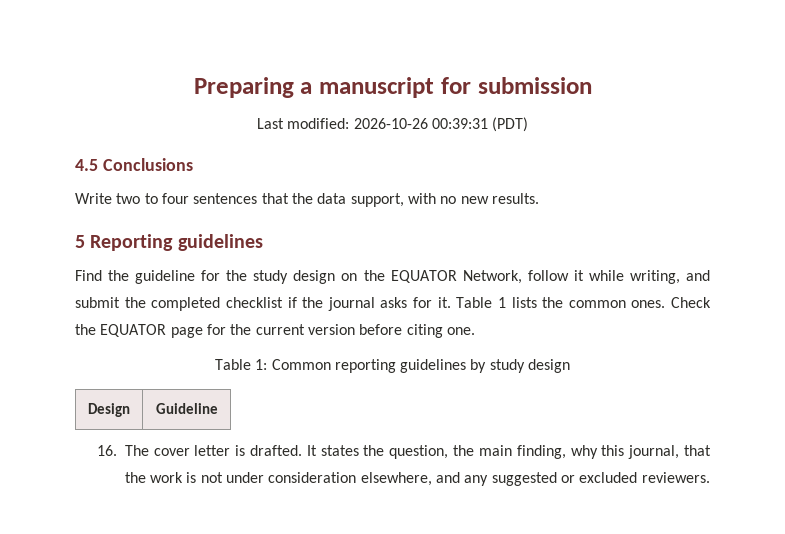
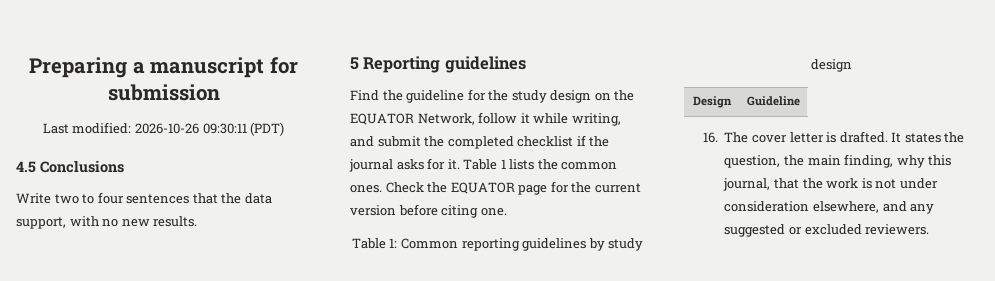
- Last modified: 2026-10-26 00:39:31 (PDT)
+ Last modified: 2026-10-26 09:30:11 (PDT)

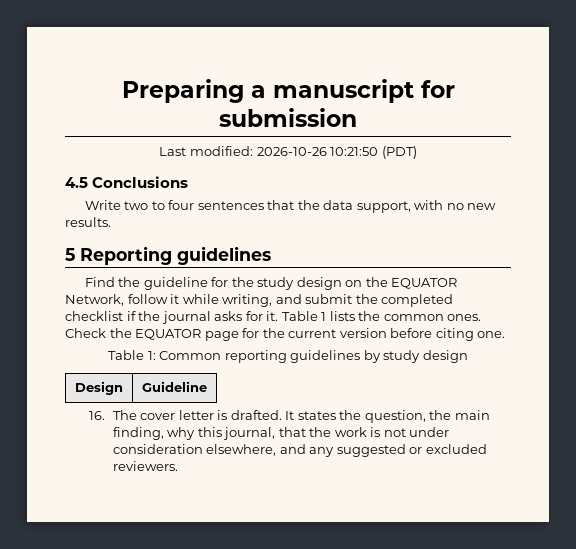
- Last modified: 2026-10-26 09:30:11 (PDT)
+ Last modified: 2026-10-26 10:21:50 (PDT)

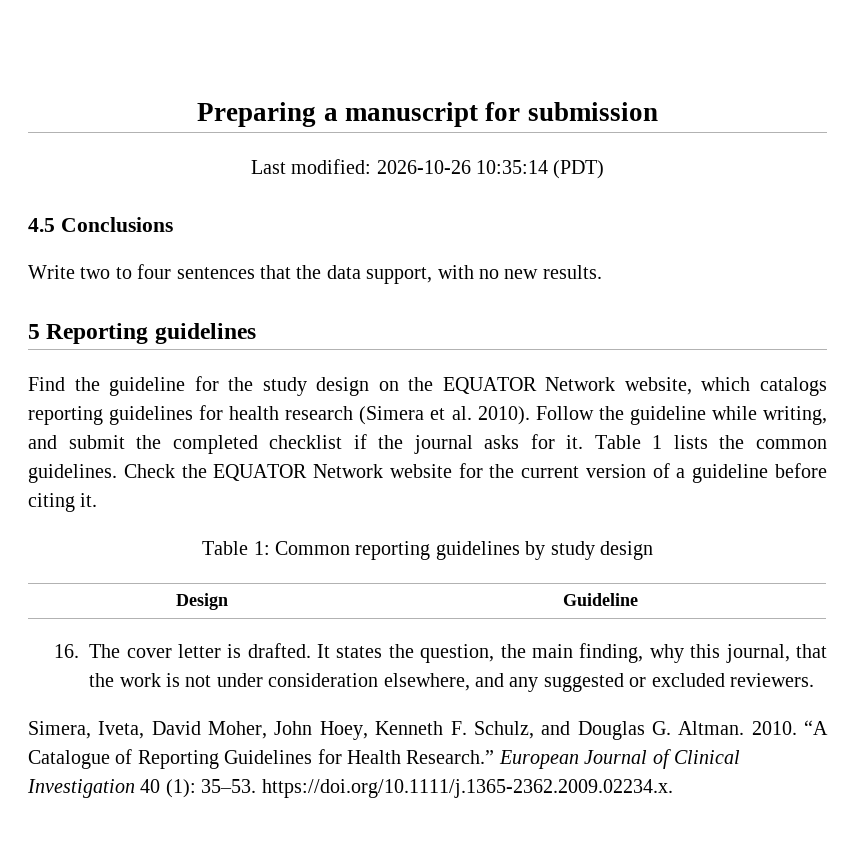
- Last modified: 2026-10-26 10:21:50 (PDT)
+ Last modified: 2026-10-26 10:35:14 (PDT)
- Find the guideline for the study design on the EQUATOR Network, follow it while writing, and submit the completed checklist if the journal asks for it.
+ Find the guideline for the study design on the EQUATOR Network website, which catalogs reporting guidelines for health research (Simera et al. 2010). Follow the guideline while writing, and submit the completed checklist if the journal asks for it.
- Table 1 lists the common ones.
+ Table 1 lists the common guidelines.
- Check the EQUATOR page for the current version before citing one.
+ Check the EQUATOR Network website for the current version of a guideline before citing it.
+ Simera, Iveta, David Moher, John Hoey, Kenneth F. Schulz, and Douglas G. Altman. 2010. “A Catalogue of Reporting Guidelines for Health Research.” European Journal of Clinical Investigation 40 (1): 35–53. https://doi.org/10.1111/j.1365-2362.2009.02234.x.

